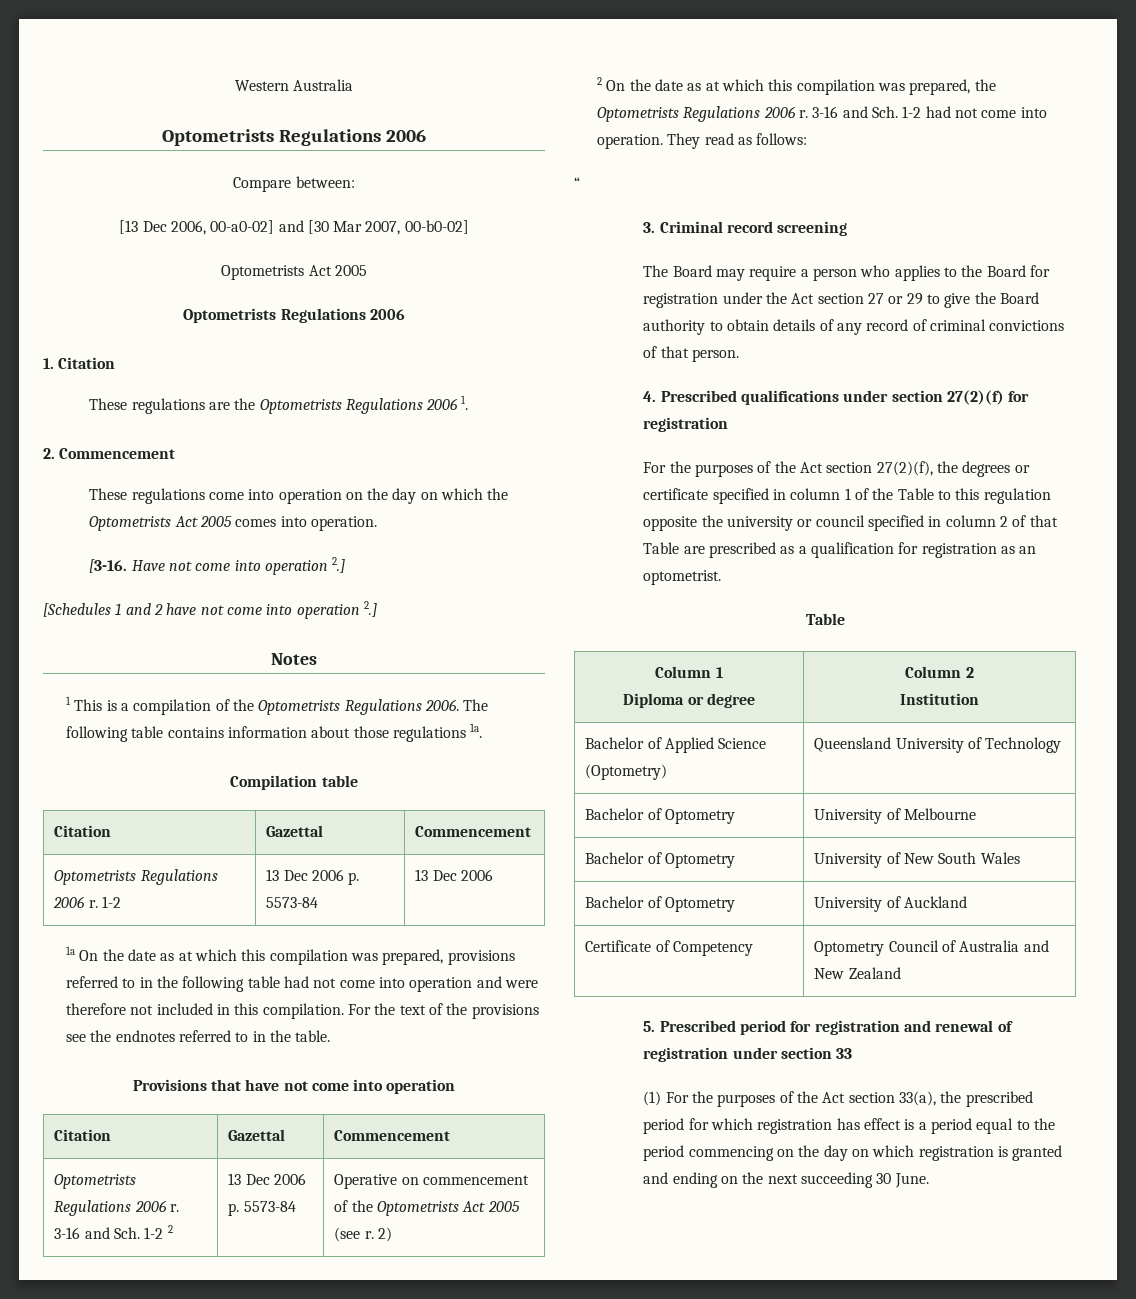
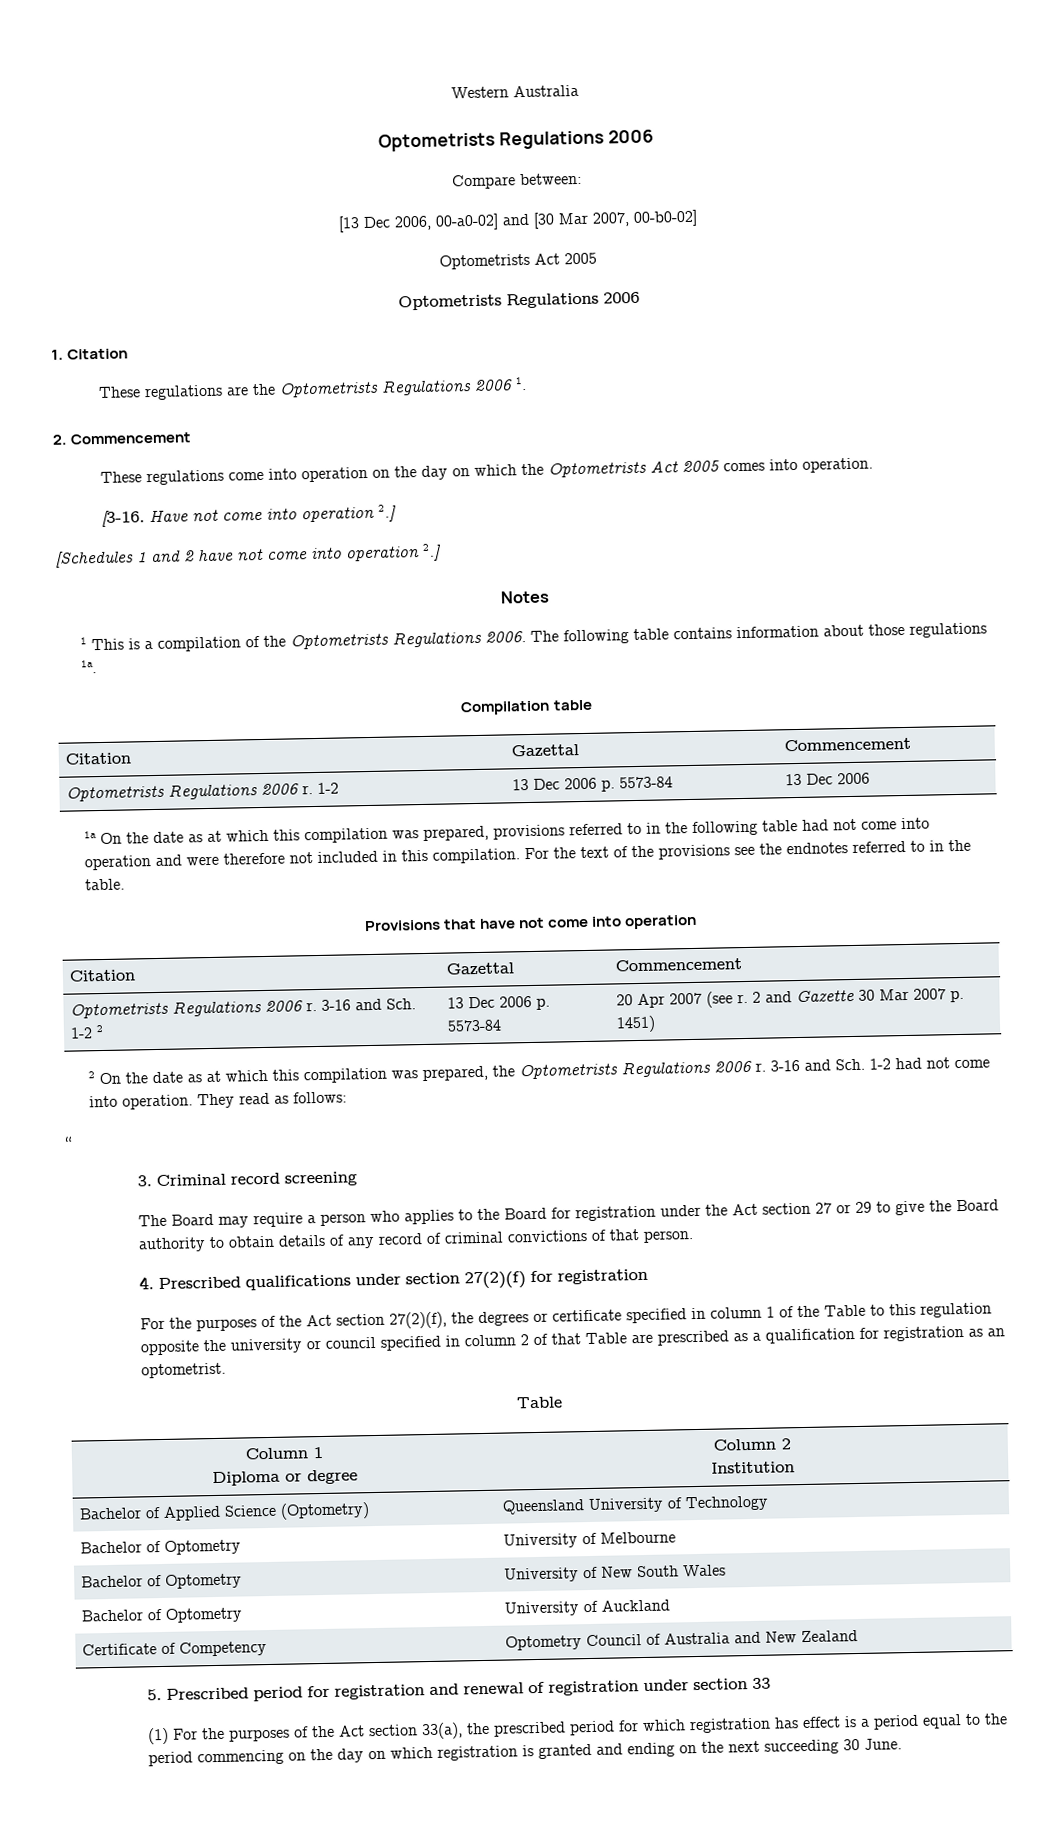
- Optometrists Regulations 2006 r. 3-16 and Sch. 1-2 2 | 13 Dec 2006 p. 5573-84 | Operative on commencement of the Optometrists Act 2005 (see r. 2)
+ Optometrists Regulations 2006 r. 3-16 and Sch. 1-2 2 | 13 Dec 2006 p. 5573-84 | 20 Apr 2007 (see r. 2 and Gazette 30 Mar 2007 p. 1451)

